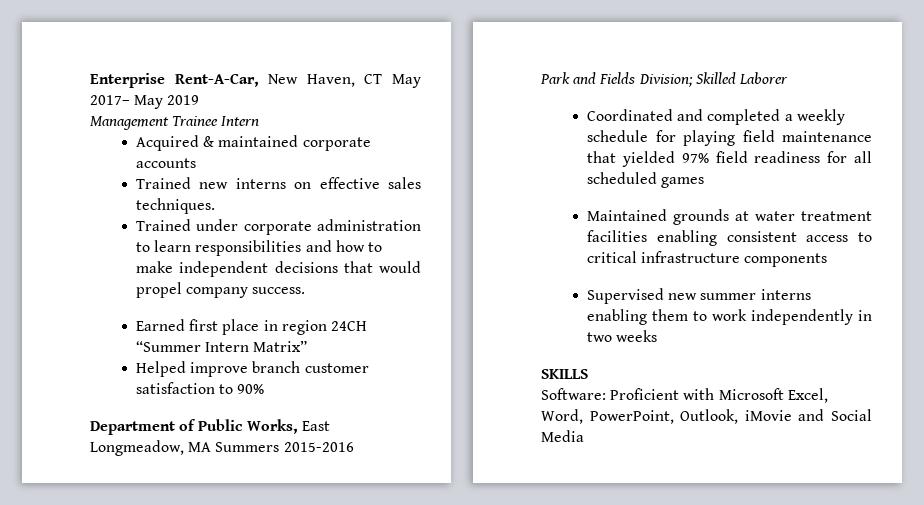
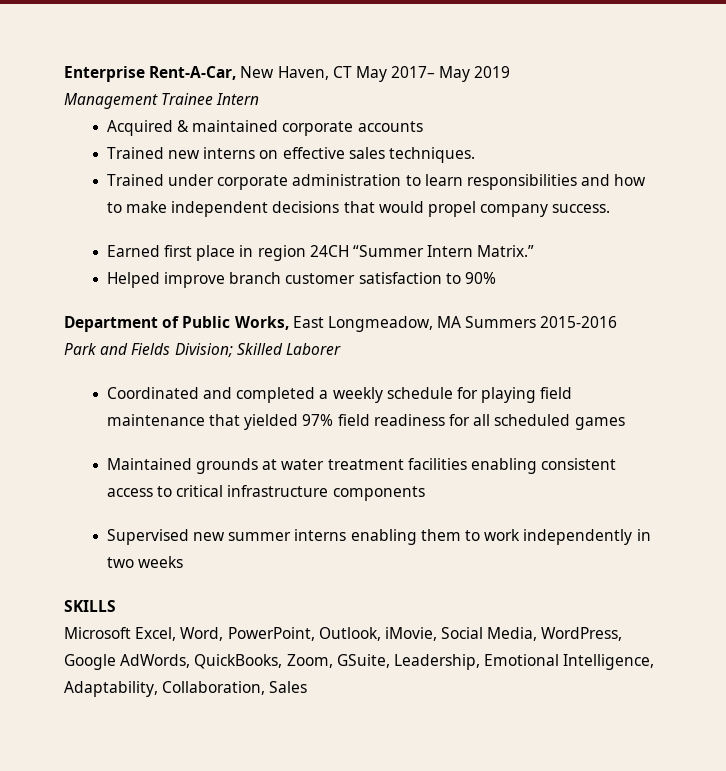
- Earned first place in region 24CH “Summer Intern Matrix”
+ Earned first place in region 24CH “Summer Intern Matrix.”
- Software: Proficient with Microsoft Excel, Word, PowerPoint, Outlook, iMovie and Social Media
+ Microsoft Excel, Word, PowerPoint, Outlook, iMovie, Social Media, WordPress, Google AdWords, QuickBooks, Zoom, GSuite, Leadership, Emotional Intelligence, Adaptability, Collaboration, Sales

